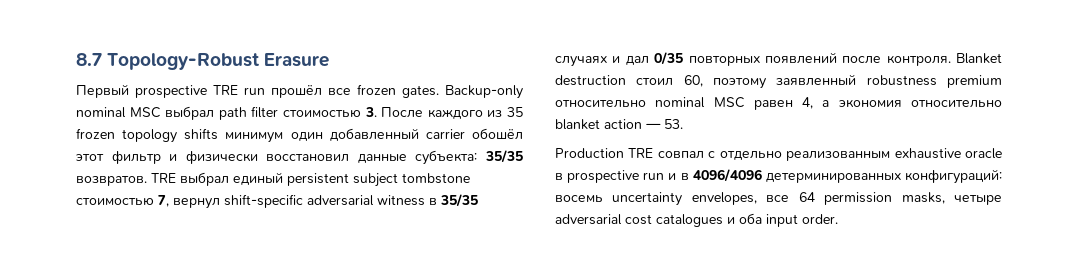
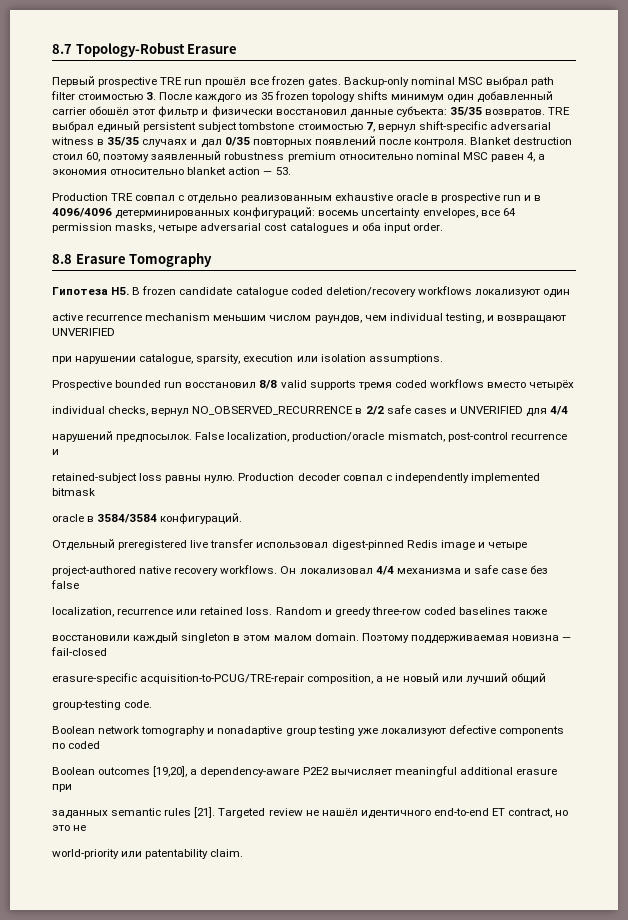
+ 8.8 Erasure Tomography
+ Гипотеза H5. В frozen candidate catalogue coded deletion/recovery workflows локализуют один
+ active recurrence mechanism меньшим числом раундов, чем individual testing, и возвращают UNVERIFIED
+ при нарушении catalogue, sparsity, execution или isolation assumptions.
+ Prospective bounded run восстановил 8/8 valid supports тремя coded workflows вместо четырёх
+ individual checks, вернул NO_OBSERVED_RECURRENCE в 2/2 safe cases и UNVERIFIED для 4/4
+ нарушений предпосылок. False localization, production/oracle mismatch, post-control recurrence и
+ retained-subject loss равны нулю. Production decoder совпал с independently implemented bitmask
+ oracle в 3584/3584 конфигураций.
+ Отдельный preregistered live transfer использовал digest-pinned Redis image и четыре
+ project-authored native recovery workflows. Он локализовал 4/4 механизма и safe case без false
+ localization, recurrence или retained loss. Random и greedy three-row coded baselines также
+ восстановили каждый singleton в этом малом domain. Поэтому поддерживаемая новизна — fail-closed
+ erasure-specific acquisition-to-PCUG/TRE-repair composition, а не новый или лучший общий
+ group-testing code.
+ Boolean network tomography и nonadaptive group testing уже локализуют defective components по coded
+ Boolean outcomes [19,20], а dependency-aware P2E2 вычисляет meaningful additional erasure при
+ заданных semantic rules [21]. Targeted review не нашёл идентичного end-to-end ET contract, но это не
+ world-priority или patentability claim.

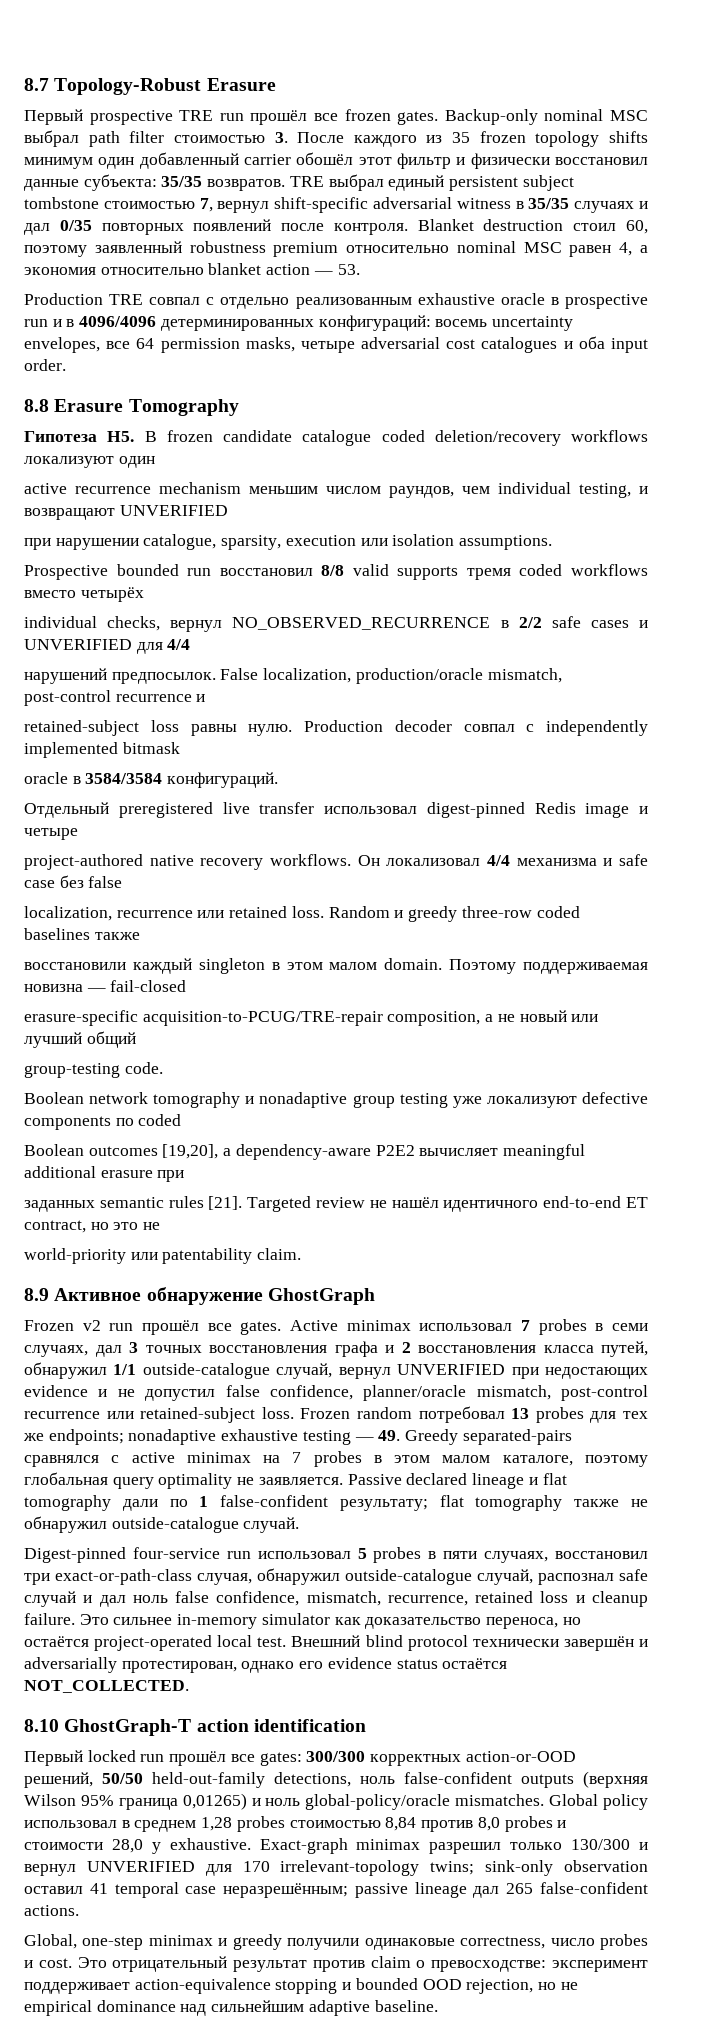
+ 8.9 Активное обнаружение GhostGraph
+ Frozen v2 run прошёл все gates. Active minimax использовал 7 probes в семи случаях, дал 3 точных восстановления графа и 2 восстановления класса путей, обнаружил 1/1 outside-catalogue случай, вернул UNVERIFIED при недостающих evidence и не допустил false confidence, planner/oracle mismatch, post-control recurrence или retained-subject loss. Frozen random потребовал 13 probes для тех же endpoints; nonadaptive exhaustive testing — 49. Greedy separated-pairs сравнялся с active minimax на 7 probes в этом малом каталоге, поэтому глобальная query optimality не заявляется. Passive declared lineage и flat tomography дали по 1 false-confident результату; flat tomography также не обнаружил outside-catalogue случай.
+ Digest-pinned four-service run использовал 5 probes в пяти случаях, восстановил три exact-or-path-class случая, обнаружил outside-catalogue случай, распознал safe случай и дал ноль false confidence, mismatch, recurrence, retained loss и cleanup failure. Это сильнее in-memory simulator как доказательство переноса, но остаётся project-operated local test. Внешний blind protocol технически завершён и adversarially протестирован, однако его evidence status остаётся NOT_COLLECTED.
+ 8.10 GhostGraph-T action identification
+ Первый locked run прошёл все gates: 300/300 корректных action-or-OOD решений, 50/50 held-out-family detections, ноль false-confident outputs (верхняя Wilson 95% граница 0,01265) и ноль global-policy/oracle mismatches. Global policy использовал в среднем 1,28 probes стоимостью 8,84 против 8,0 probes и стоимости 28,0 у exhaustive. Exact-graph minimax разрешил только 130/300 и вернул UNVERIFIED для 170 irrelevant-topology twins; sink-only observation оставил 41 temporal case неразрешённым; passive lineage дал 265 false-confident actions.
+ Global, one-step minimax и greedy получили одинаковые correctness, число probes и cost. Это отрицательный результат против claim о превосходстве: эксперимент поддерживает action-equivalence stopping и bounded OOD rejection, но не empirical dominance над сильнейшим adaptive baseline.

